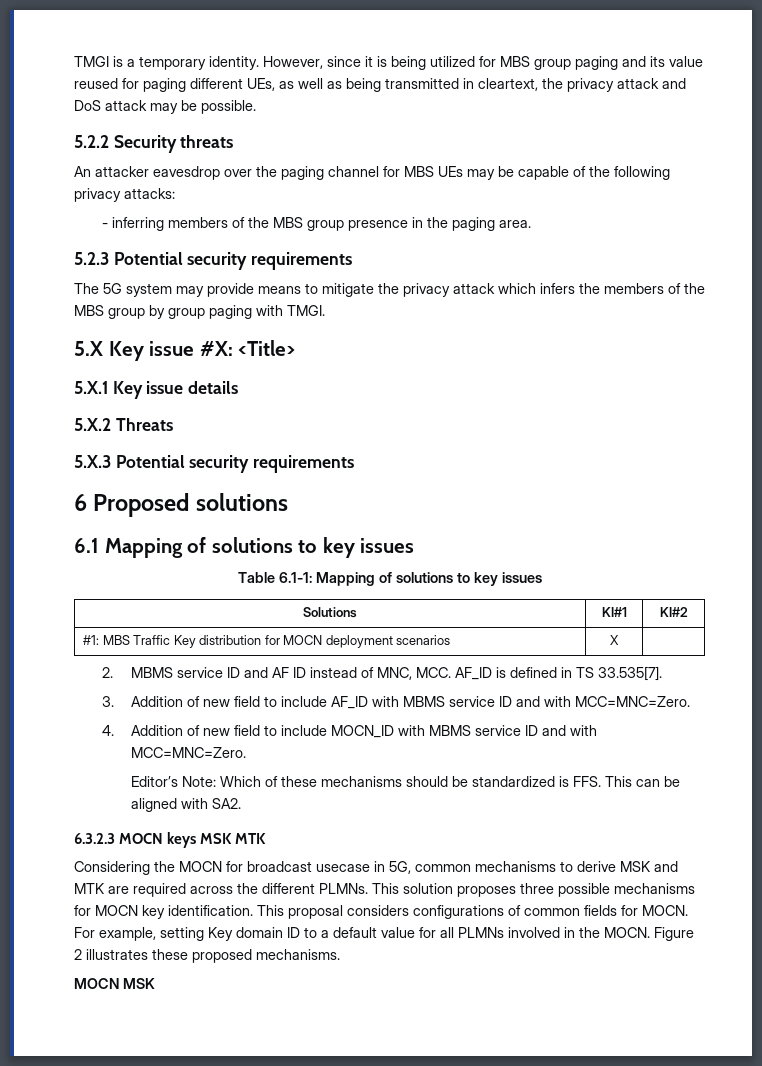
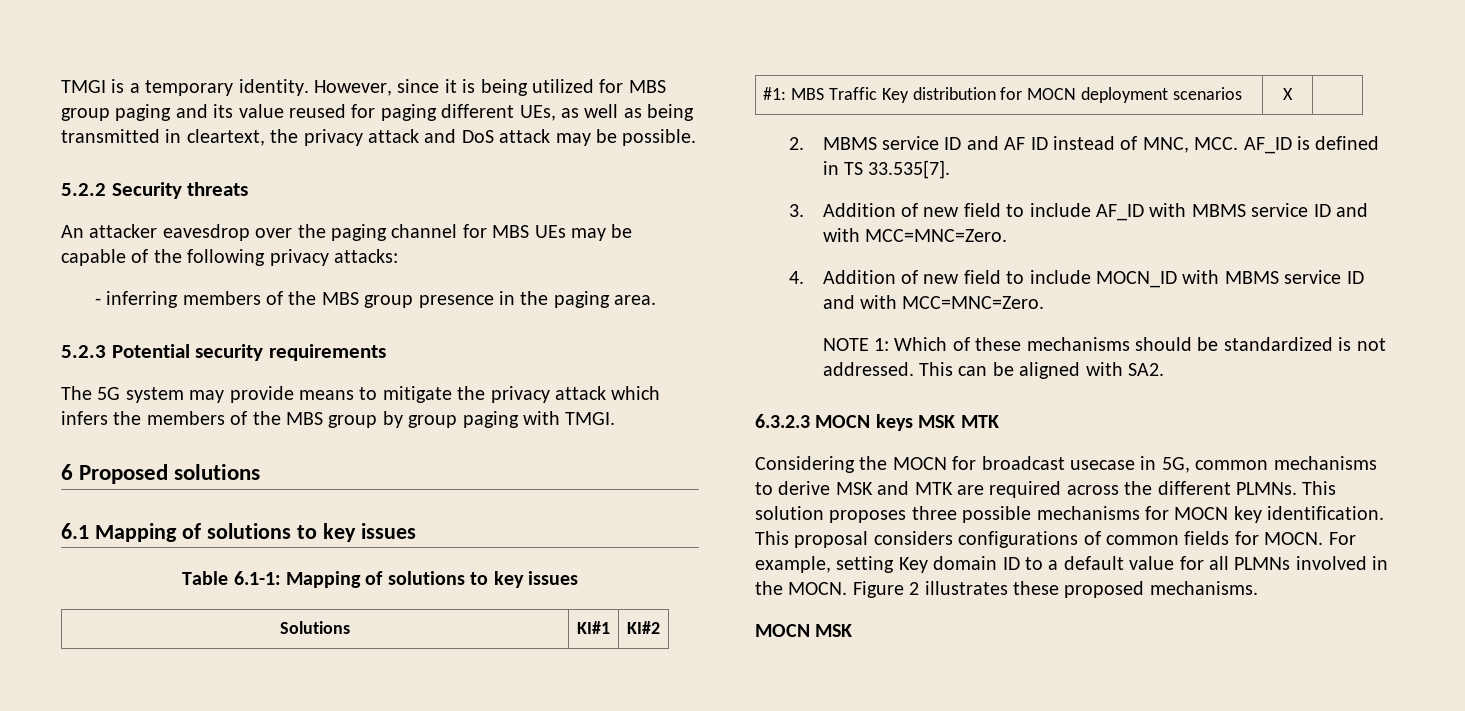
- 5.X Key issue #X: <Title>
- 5.X.1 Key issue details
- 5.X.2 Threats
- 5.X.3 Potential security requirements
- Editor’s Note: Which of these mechanisms should be standardized is FFS. This can be aligned with SA2.
+ NOTE 1: Which of these mechanisms should be standardized is not addressed. This can be aligned with SA2.

